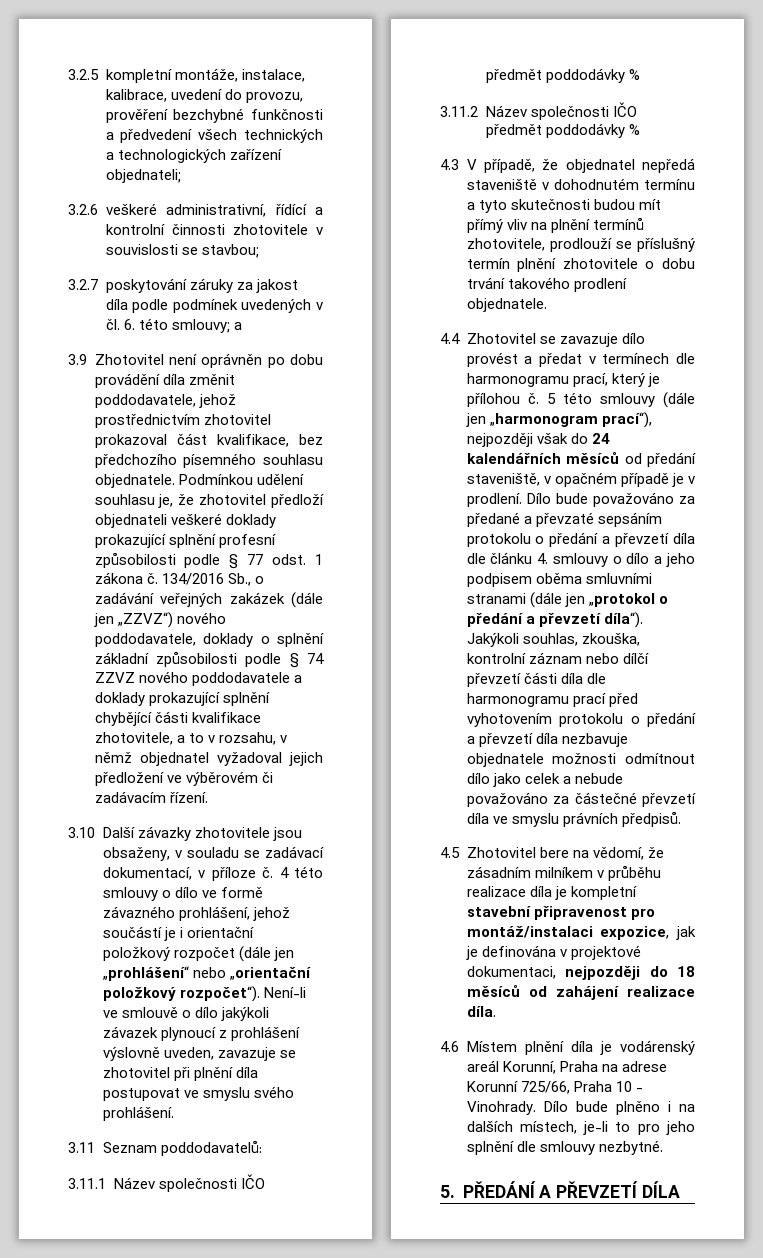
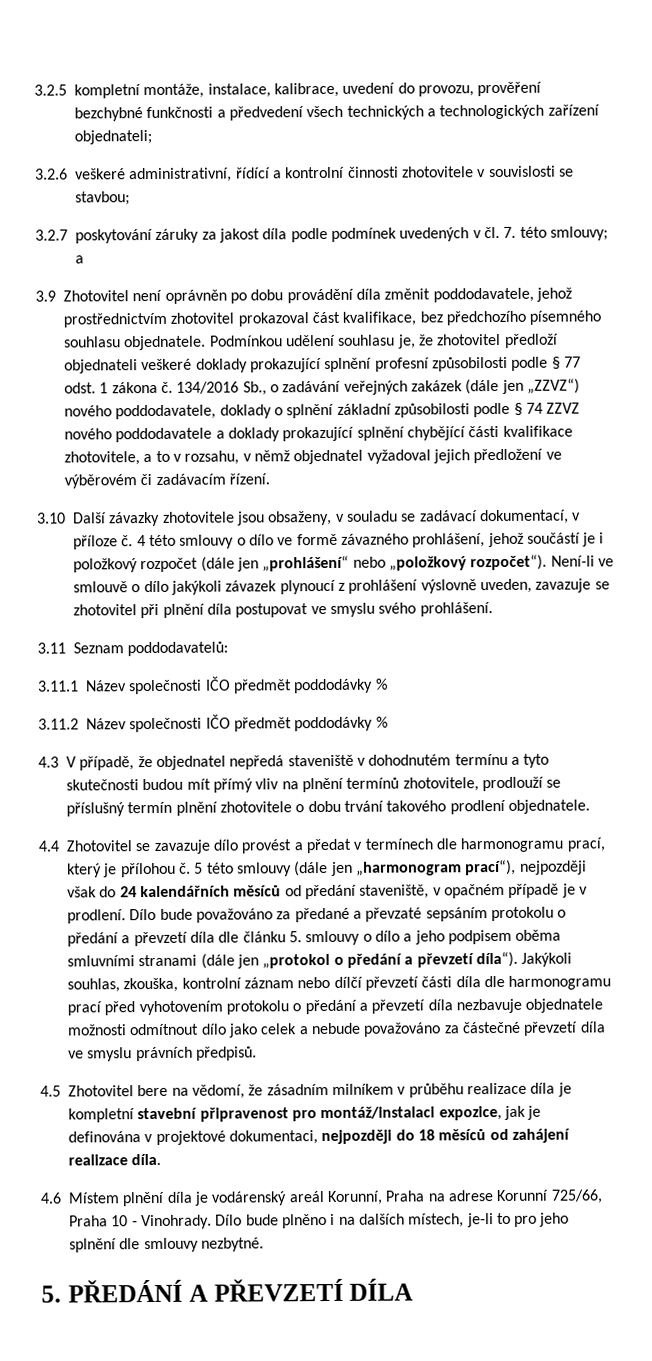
- 3.2.7 poskytování záruky za jakost díla podle podmínek uvedených v čl. 6. této smlouvy; a
+ 3.2.7 poskytování záruky za jakost díla podle podmínek uvedených v čl. 7. této smlouvy; a
- 4 této smlouvy o dílo ve formě závazného prohlášení, jehož součástí je i orientační položkový rozpočet (dále jen „prohlášení“ nebo „orientační položkový rozpočet“).
+ 4 této smlouvy o dílo ve formě závazného prohlášení, jehož součástí je i položkový rozpočet (dále jen „prohlášení“ nebo „položkový rozpočet“).
- Dílo bude považováno za předané a převzaté sepsáním protokolu o předání a převzetí díla dle článku 4. smlouvy o dílo a jeho podpisem oběma smluvními stranami (dále jen „protokol o předání a převzetí díla“).
+ Dílo bude považováno za předané a převzaté sepsáním protokolu o předání a převzetí díla dle článku 5. smlouvy o dílo a jeho podpisem oběma smluvními stranami (dále jen „protokol o předání a převzetí díla“).

